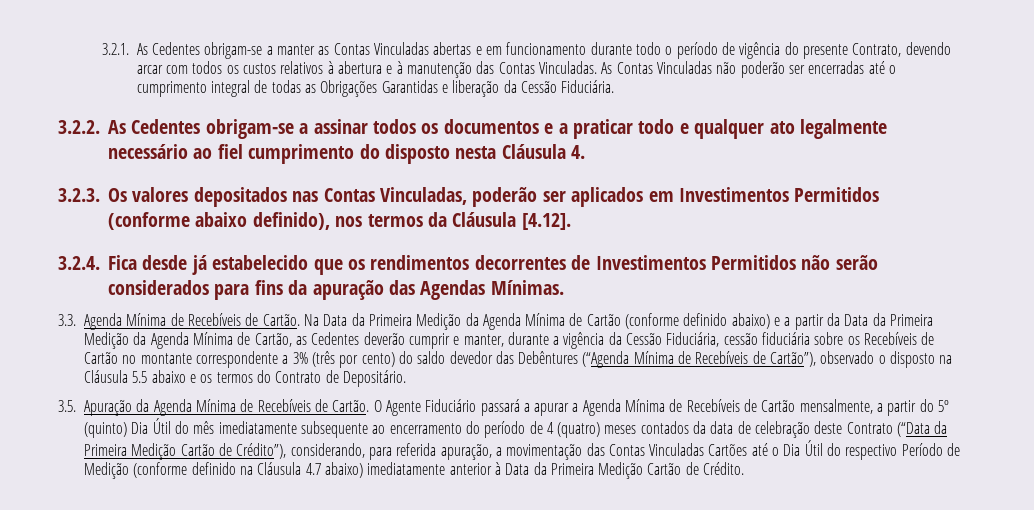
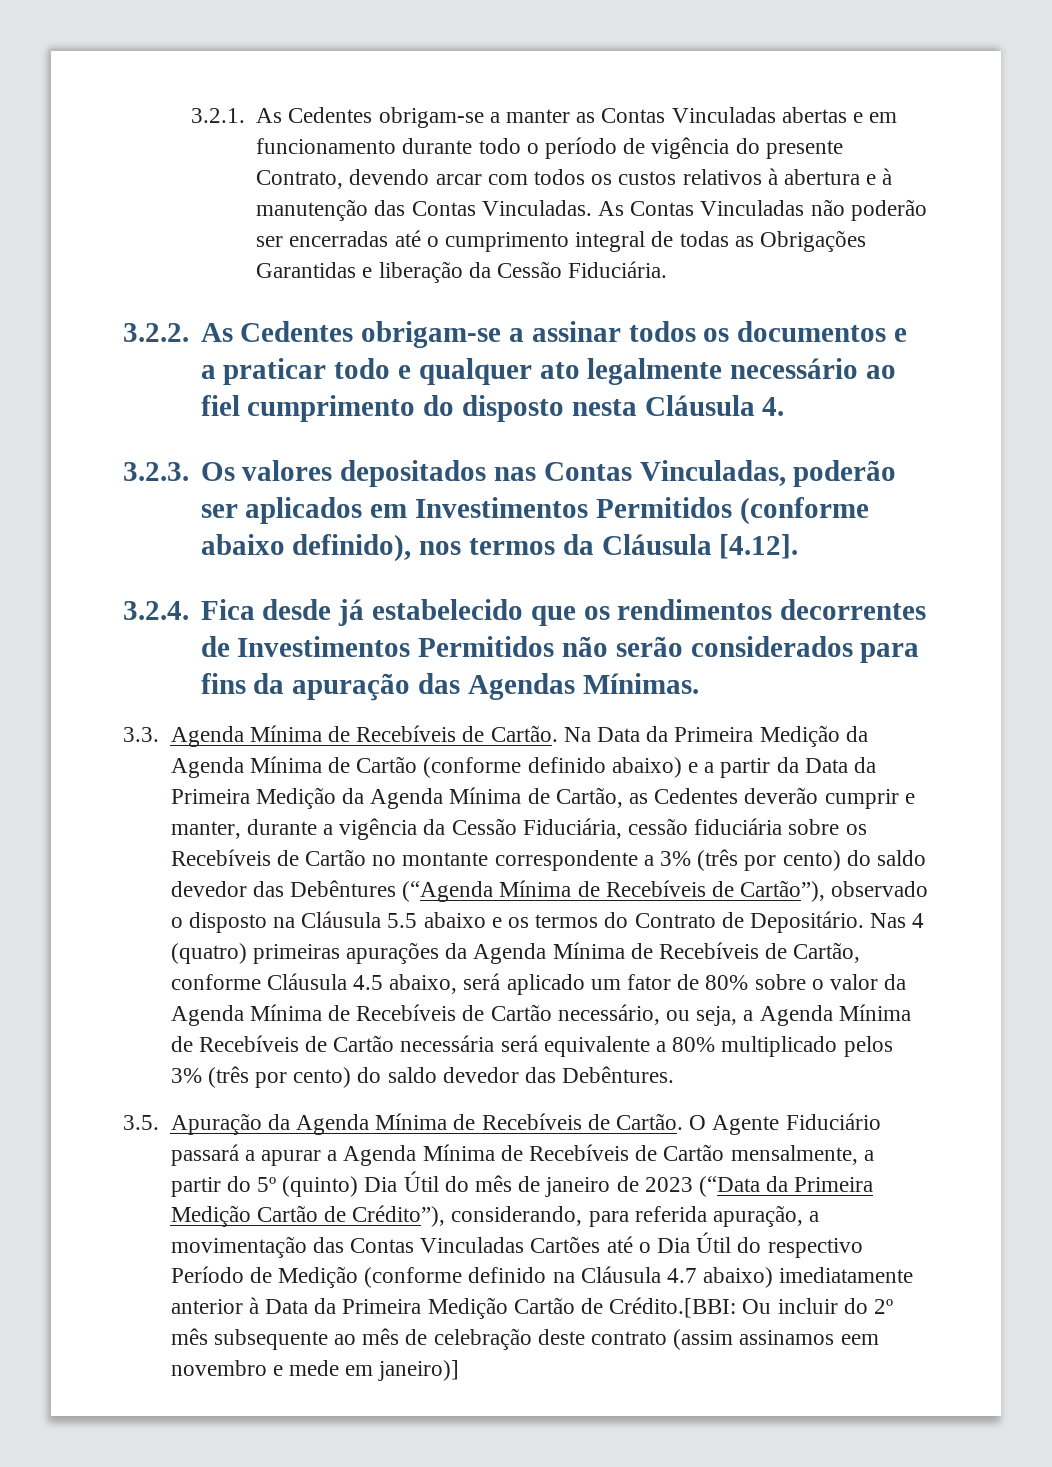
+ Nas 4 (quatro) primeiras apurações da Agenda Mínima de Recebíveis de Cartão, conforme Cláusula 4.5 abaixo, será aplicado um fator de 80% sobre o valor da Agenda Mínima de Recebíveis de Cartão necessário, ou seja, a Agenda Mínima de Recebíveis de Cartão necessária será equivalente a 80% multiplicado pelos 3% (três por cento) do saldo devedor das Debêntures.
- O Agente Fiduciário passará a apurar a Agenda Mínima de Recebíveis de Cartão mensalmente, a partir do 5º (quinto) Dia Útil do mês imediatamente subsequente ao encerramento do período de 4 (quatro) meses contados da data de celebração deste Contrato (“Data da Primeira Medição Cartão de Crédito”), considerando, para referida apuração, a movimentação das Contas Vinculadas Cartões até o Dia Útil do respectivo Período de Medição (conforme definido na Cláusula 4.7 abaixo) imediatamente anterior à Data da Primeira Medição Cartão de Crédito.
+ O Agente Fiduciário passará a apurar a Agenda Mínima de Recebíveis de Cartão mensalmente, a partir do 5º (quinto) Dia Útil do mês de janeiro de 2023 (“Data da Primeira Medição Cartão de Crédito”), considerando, para referida apuração, a movimentação das Contas Vinculadas Cartões até o Dia Útil do respectivo Período de Medição (conforme definido na Cláusula 4.7 abaixo) imediatamente anterior à Data da Primeira Medição Cartão de Crédito.[BBI: Ou incluir do 2º mês subsequente ao mês de celebração deste contrato (assim assinamos eem novembro e mede em janeiro)]

